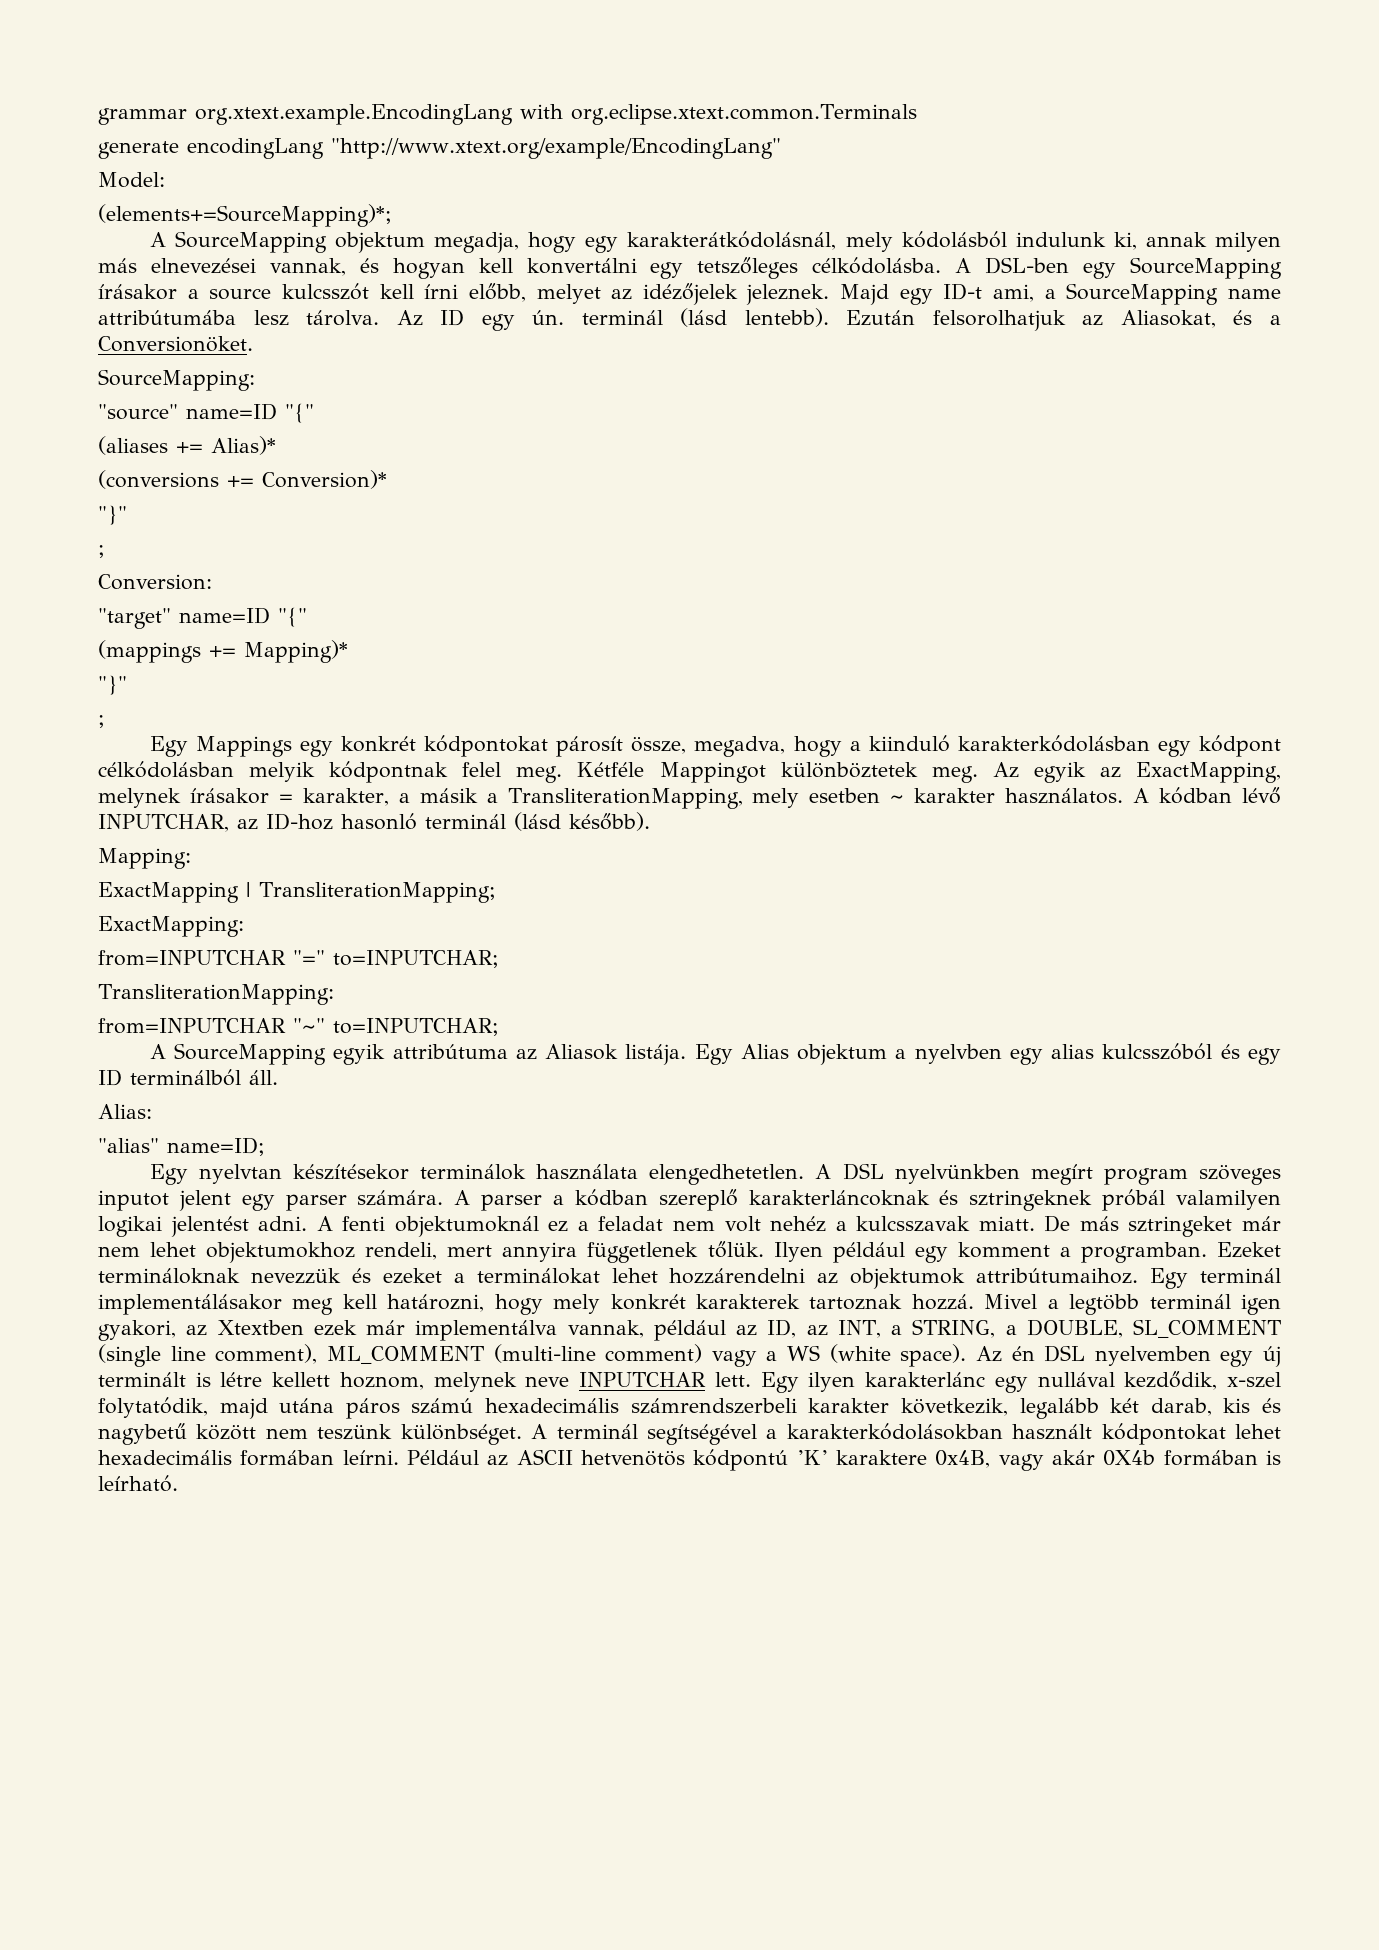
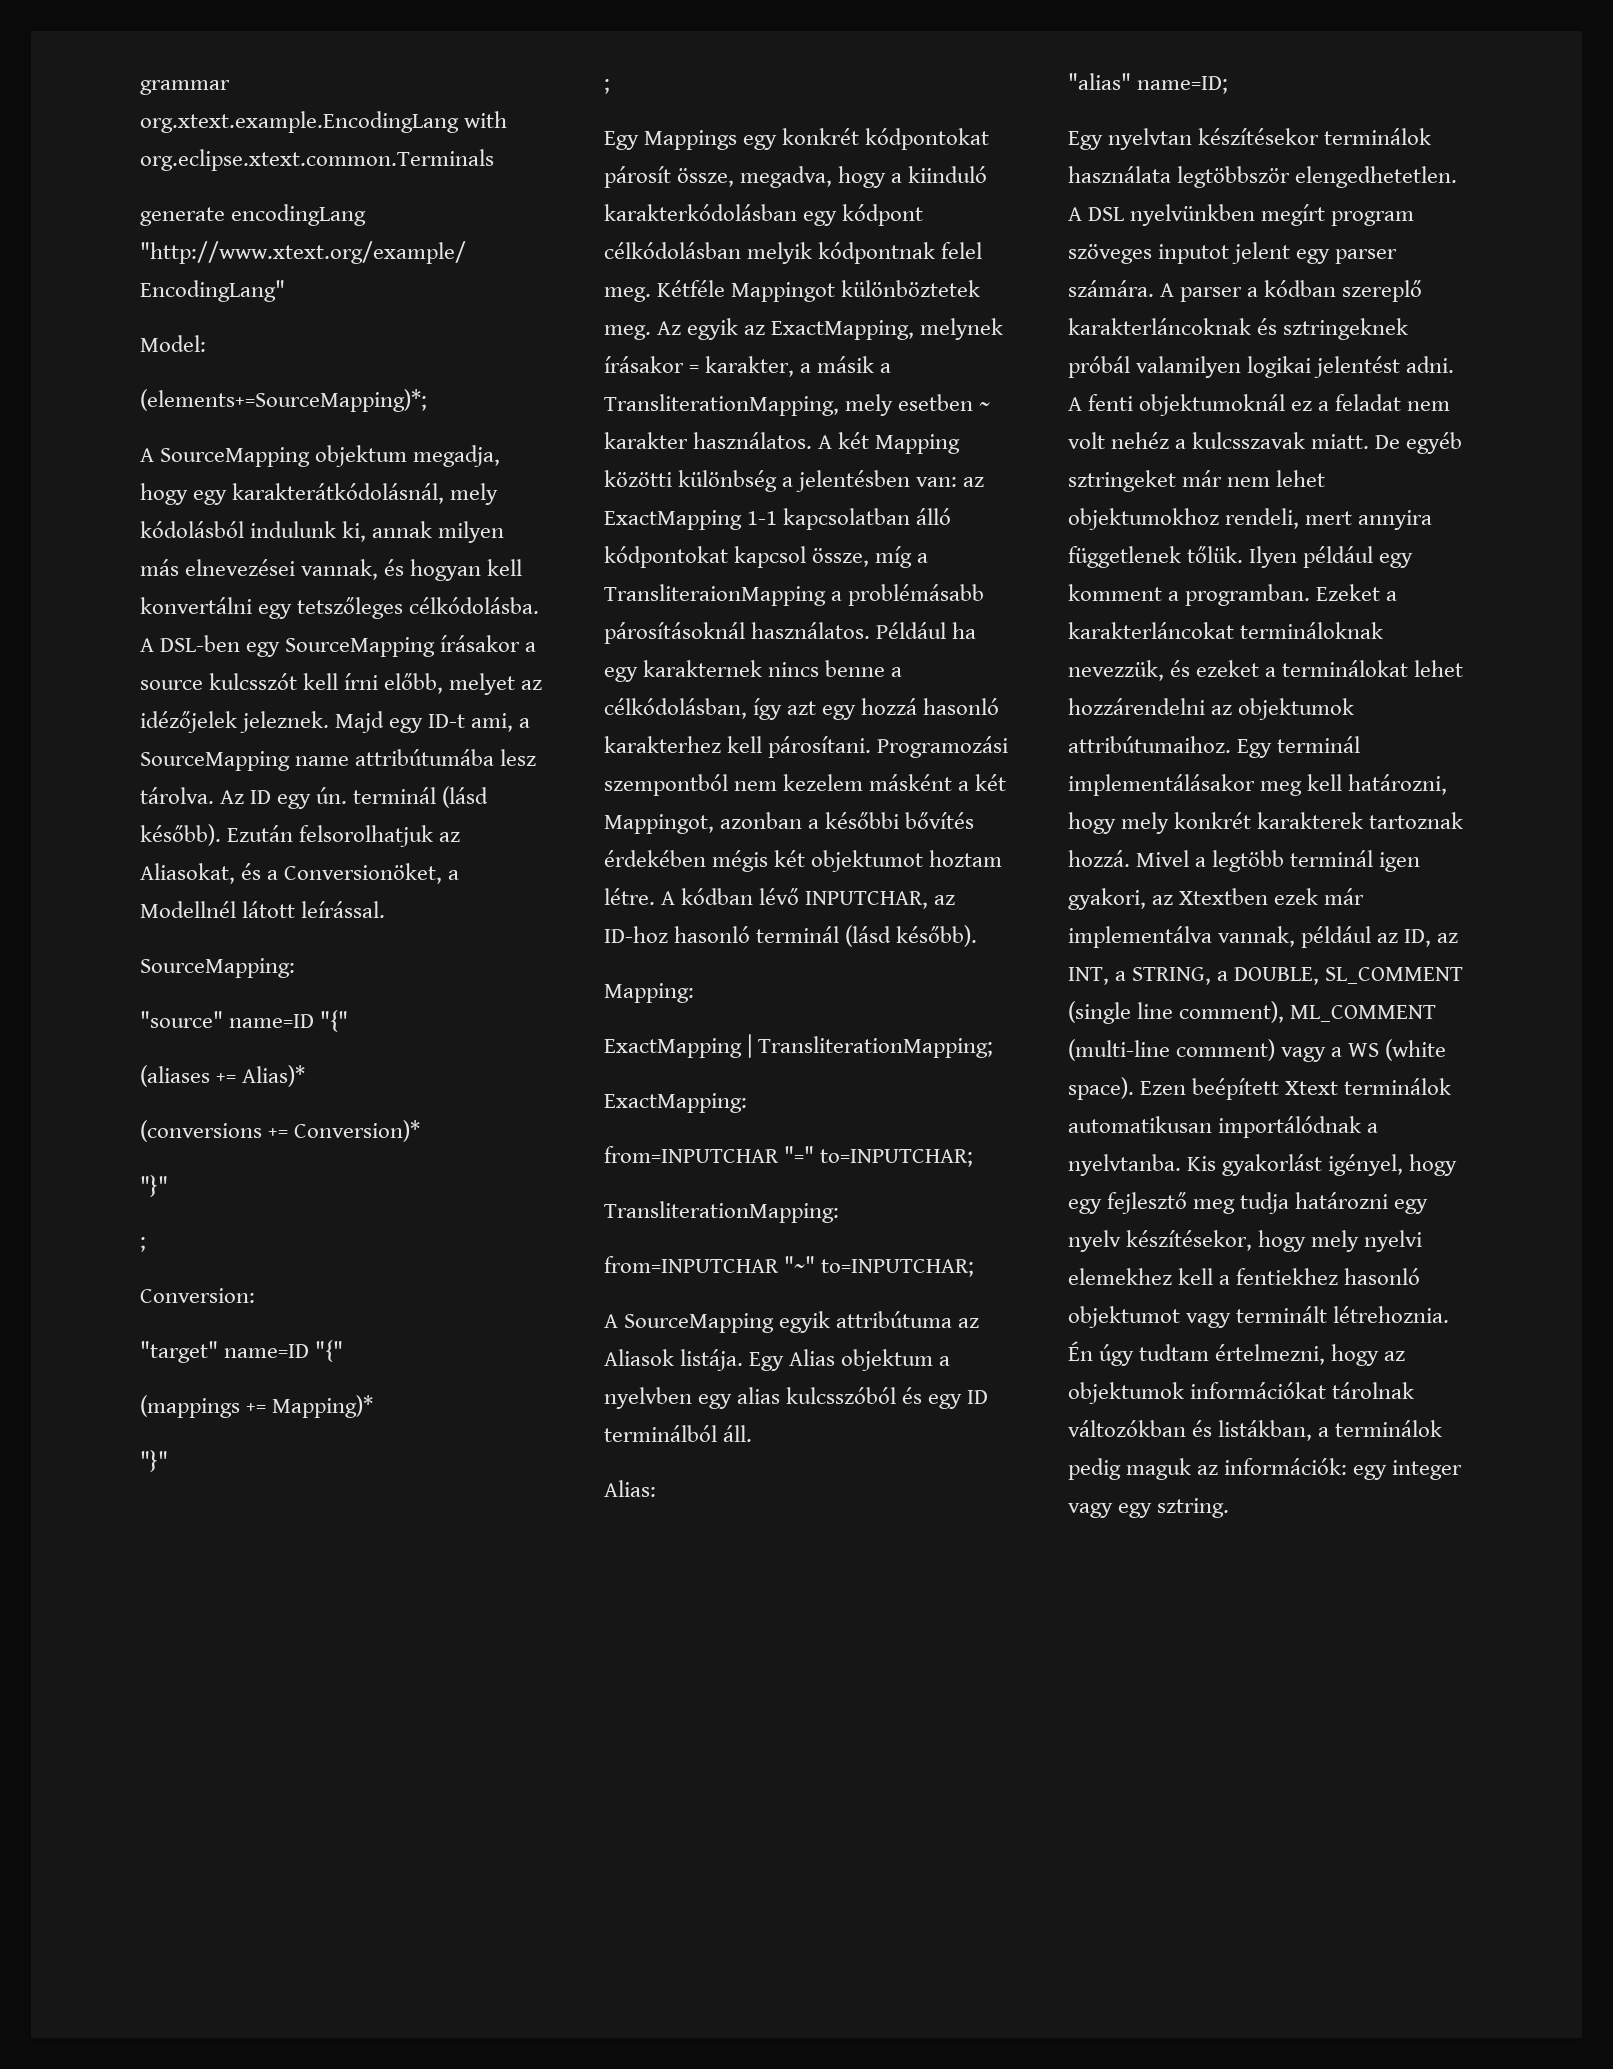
- Az ID egy ún. terminál (lásd lentebb).
+ Az ID egy ún. terminál (lásd később).
- Ezután felsorolhatjuk az Aliasokat, és a Conversionöket.
+ Ezután felsorolhatjuk az Aliasokat, és a Conversionöket, a Modellnél látott leírással.
- A kódban lévő INPUTCHAR, az ID-hoz hasonló terminál (lásd később).
+ A két Mapping közötti különbség a jelentésben van: az ExactMapping 1-1 kapcsolatban álló kódpontokat kapcsol össze, míg a TransliteraionMapping a problémásabb párosításoknál használatos. Például ha egy karakternek nincs benne a célkódolásban, így azt egy hozzá hasonló karakterhez kell párosítani. Programozási szempontból nem kezelem másként a két Mappingot, azonban a későbbi bővítés érdekében mégis két objektumot hoztam létre. A kódban lévő INPUTCHAR, az ID-hoz hasonló terminál (lásd később).
- Egy nyelvtan készítésekor terminálok használata elengedhetetlen.
+ Egy nyelvtan készítésekor terminálok használata legtöbbször elengedhetetlen.
- De más sztringeket már nem lehet objektumokhoz rendeli, mert annyira függetlenek tőlük.
+ De egyéb sztringeket már nem lehet objektumokhoz rendeli, mert annyira függetlenek tőlük.
- Ezeket termináloknak nevezzük és ezeket a terminálokat lehet hozzárendelni az objektumok attribútumaihoz.
+ Ezeket a karakterláncokat termináloknak nevezzük, és ezeket a terminálokat lehet hozzárendelni az objektumok attribútumaihoz.
- Az én DSL nyelvemben egy új terminált is létre kellett hoznom, melynek neve INPUTCHAR lett. Egy ilyen karakterlánc egy nullával kezdődik, x-szel folytatódik, majd utána páros számú hexadecimális számrendszerbeli karakter következik, legalább két darab, kis és nagybetű között nem teszünk különbséget. A terminál segítségével a karakterkódolásokban használt kódpontokat lehet hexadecimális formában leírni. Például az ASCII hetvenötös kódpontú ’K’ karaktere 0x4B, vagy akár 0X4b formában is leírható.
+ Ezen beépített Xtext terminálok automatikusan importálódnak a nyelvtanba. Kis gyakorlást igényel, hogy egy fejlesztő meg tudja határozni egy nyelv készítésekor, hogy mely nyelvi elemekhez kell a fentiekhez hasonló objektumot vagy terminált létrehoznia. Én úgy tudtam értelmezni, hogy az objektumok információkat tárolnak változókban és listákban, a terminálok pedig maguk az információk: egy integer vagy egy sztring.

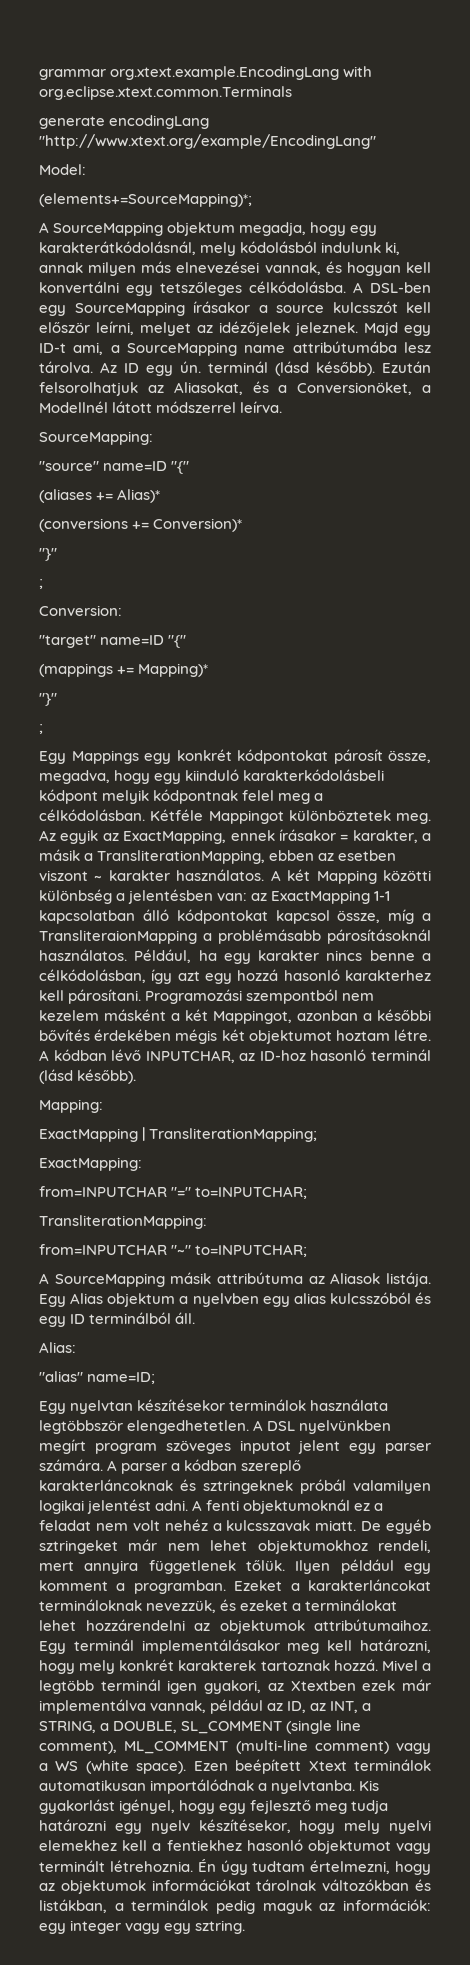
- A DSL-ben egy SourceMapping írásakor a source kulcsszót kell írni előbb, melyet az idézőjelek jeleznek.
+ A DSL-ben egy SourceMapping írásakor a source kulcsszót kell először leírni, melyet az idézőjelek jeleznek.
- Ezután felsorolhatjuk az Aliasokat, és a Conversionöket, a Modellnél látott leírással.
+ Ezután felsorolhatjuk az Aliasokat, és a Conversionöket, a Modellnél látott módszerrel leírva.
- Egy Mappings egy konkrét kódpontokat párosít össze, megadva, hogy a kiinduló karakterkódolásban egy kódpont célkódolásban melyik kódpontnak felel meg.
+ Egy Mappings egy konkrét kódpontokat párosít össze, megadva, hogy egy kiinduló karakterkódolásbeli kódpont melyik kódpontnak felel meg a célkódolásban.
- Az egyik az ExactMapping, melynek írásakor = karakter, a másik a TransliterationMapping, mely esetben ~ karakter használatos.
+ Az egyik az ExactMapping, ennek írásakor = karakter, a másik a TransliterationMapping, ebben az esetben viszont ~ karakter használatos.
- Például ha egy karakternek nincs benne a célkódolásban, így azt egy hozzá hasonló karakterhez kell párosítani.
+ Például, ha egy karakter nincs benne a célkódolásban, így azt egy hozzá hasonló karakterhez kell párosítani.
- A SourceMapping egyik attribútuma az Aliasok listája.
+ A SourceMapping másik attribútuma az Aliasok listája.

